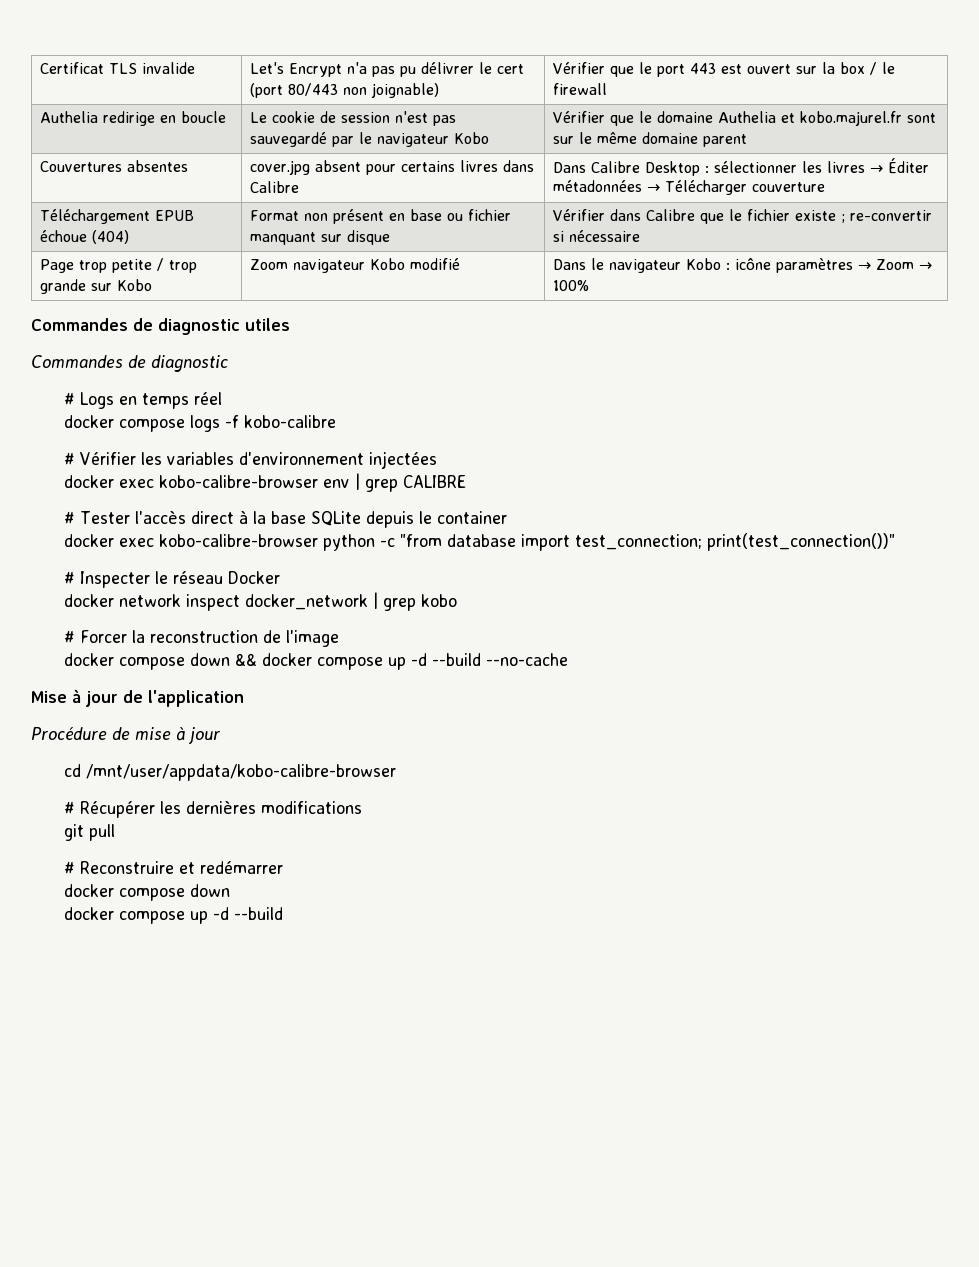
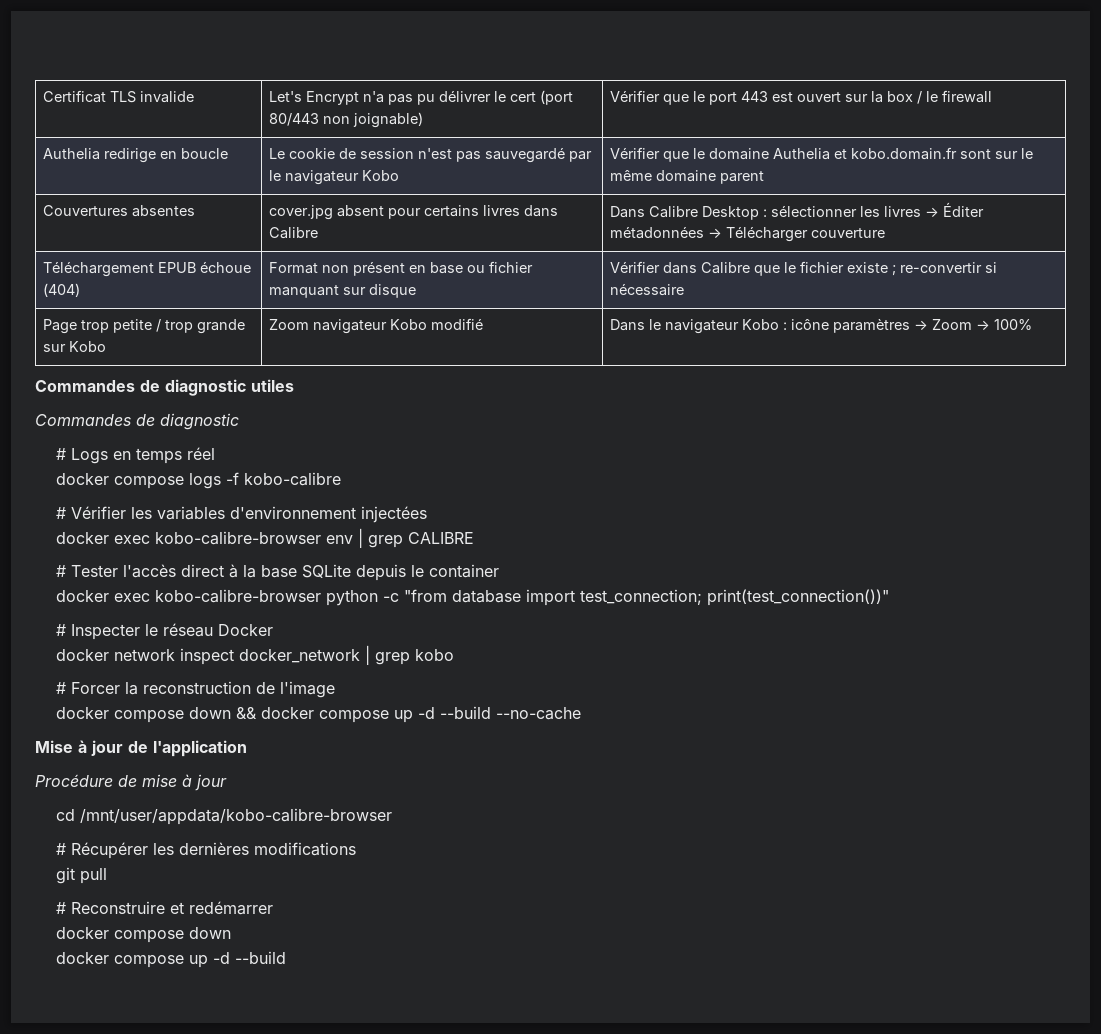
- Authelia redirige en boucle | Le cookie de session n'est pas sauvegardé par le navigateur Kobo | Vérifier que le domaine Authelia et kobo.majurel.fr sont sur le même domaine parent
+ Authelia redirige en boucle | Le cookie de session n'est pas sauvegardé par le navigateur Kobo | Vérifier que le domaine Authelia et kobo.domain.fr sont sur le même domaine parent

